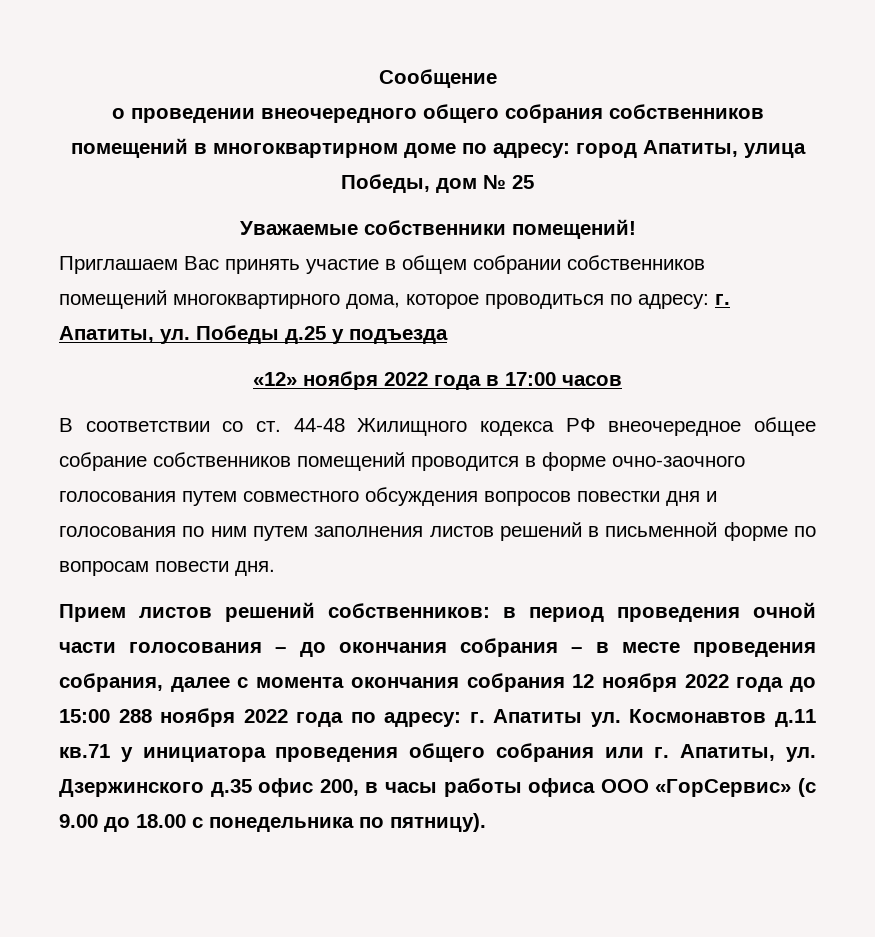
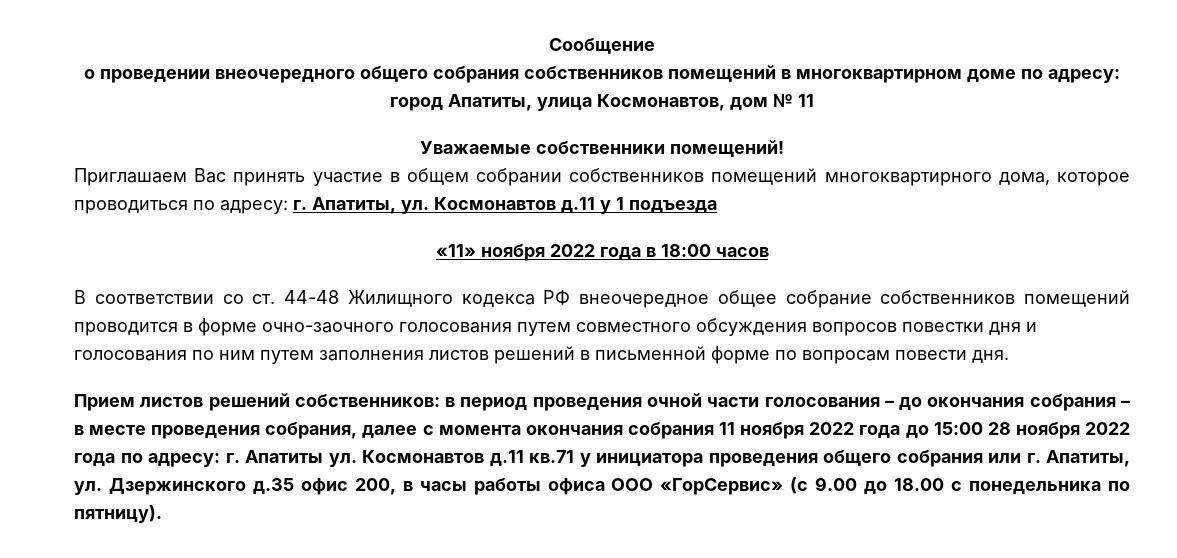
- о проведении внеочередного общего собрания собственников помещений в многоквартирном доме по адресу: город Апатиты, улица Победы, дом № 25
+ о проведении внеочередного общего собрания собственников помещений в многоквартирном доме по адресу: город Апатиты, улица Космонавтов, дом № 11
- Приглашаем Вас принять участие в общем собрании собственников помещений многоквартирного дома, которое проводиться по адресу: г. Апатиты, ул. Победы д.25 у подъезда
+ Приглашаем Вас принять участие в общем собрании собственников помещений многоквартирного дома, которое проводиться по адресу: г. Апатиты, ул. Космонавтов д.11 у 1 подъезда
- «12» ноября 2022 года в 17:00 часов
+ «11» ноября 2022 года в 18:00 часов
- в период проведения очной части голосования – до окончания собрания – в месте проведения собрания, далее с момента окончания собрания 12 ноября 2022 года до 15:00 288 ноября 2022 года по адресу:
+ в период проведения очной части голосования – до окончания собрания – в месте проведения собрания, далее с момента окончания собрания 11 ноября 2022 года до 15:00 28 ноября 2022 года по адресу:

